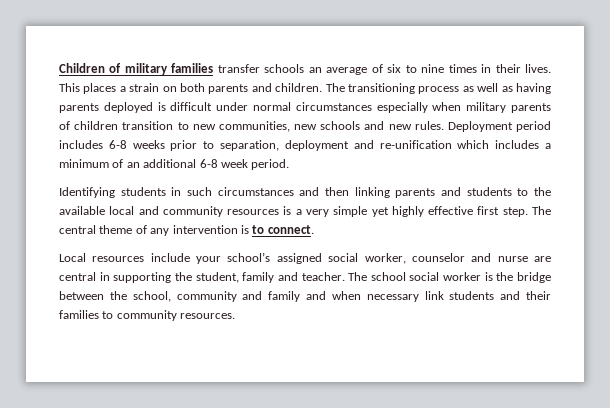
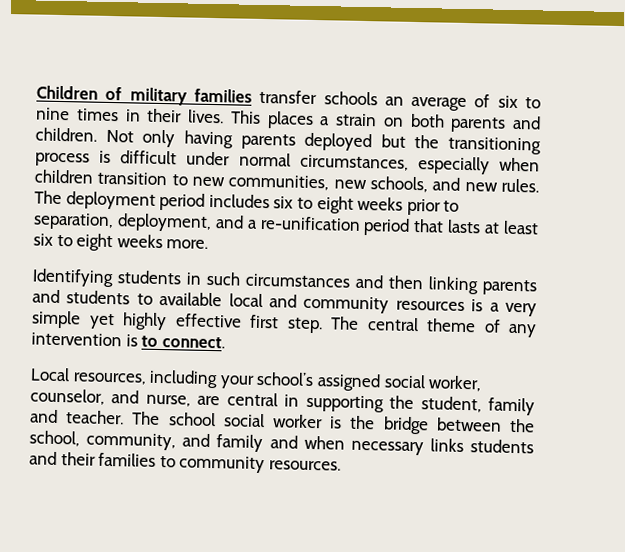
- The transitioning process as well as having parents deployed is difficult under normal circumstances especially when military parents of children transition to new communities, new schools and new rules.
+ Not only having parents deployed but the transitioning process is difficult under normal circumstances, especially when children transition to new communities, new schools, and new rules.
- Deployment period includes 6-8 weeks prior to separation, deployment and re-unification which includes a minimum of an additional 6-8 week period.
+ The deployment period includes six to eight weeks prior to separation, deployment, and a re-unification period that lasts at least six to eight weeks more.
- Identifying students in such circumstances and then linking parents and students to the available local and community resources is a very simple yet highly effective first step.
+ Identifying students in such circumstances and then linking parents and students to available local and community resources is a very simple yet highly effective first step.
- Local resources include your school’s assigned social worker, counselor and nurse are central in supporting the student, family and teacher.
+ Local resources, including your school’s assigned social worker, counselor, and nurse, are central in supporting the student, family and teacher.
- The school social worker is the bridge between the school, community and family and when necessary link students and their families to community resources.
+ The school social worker is the bridge between the school, community, and family and when necessary links students and their families to community resources.

